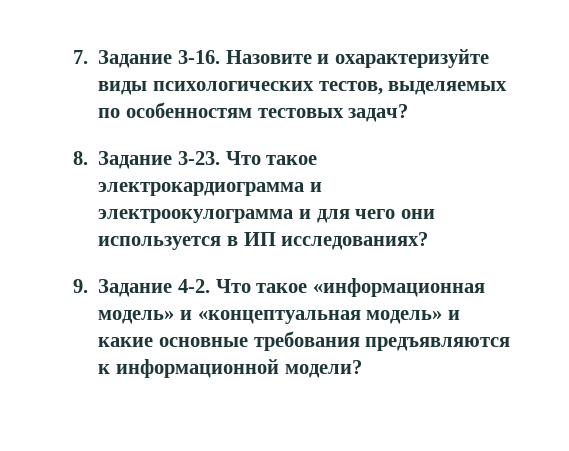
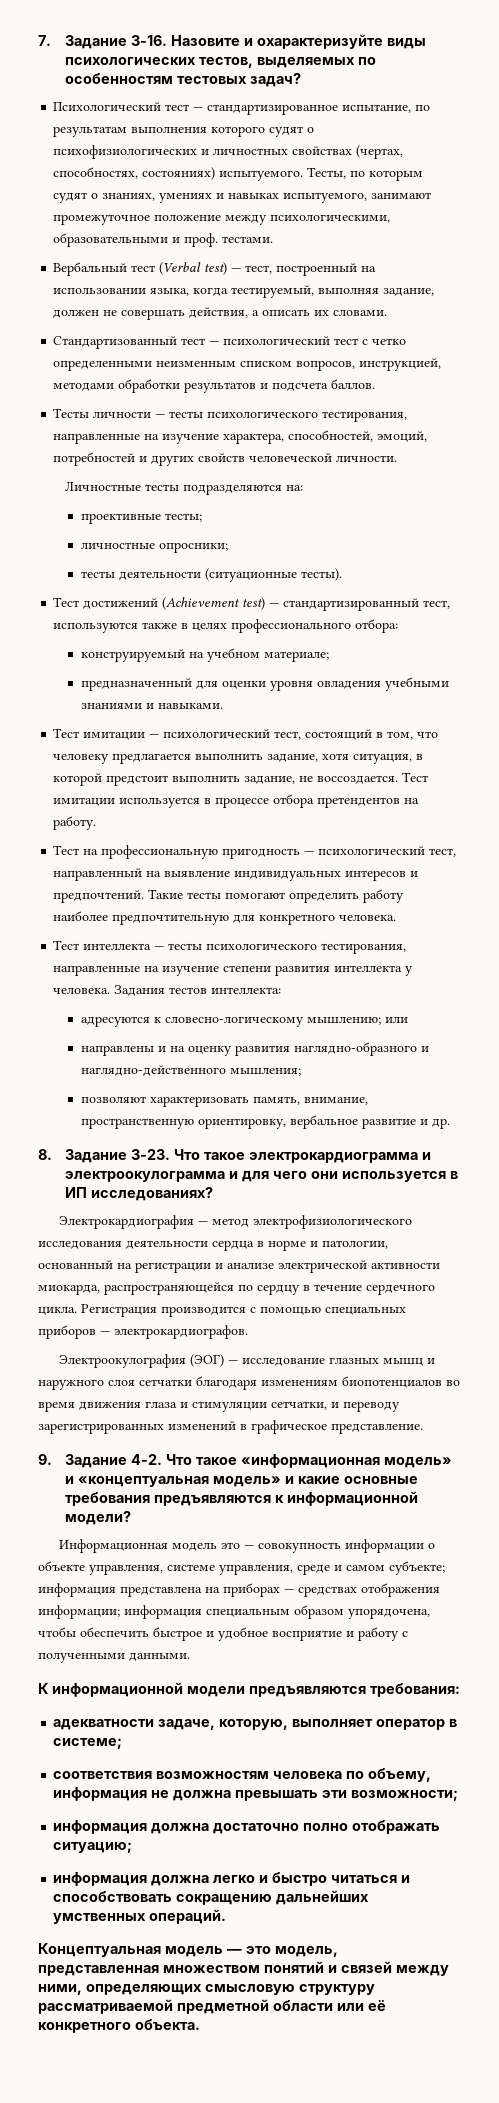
+ Психологический тест — стандартизированное испытание, по результатам выполнения которого судят о психофизиологических и личностных свойствах (чертах, способностях, состояниях) испытуемого. Тесты, по которым судят о знаниях, умениях и навыках испытуемого, занимают промежуточное положение между психологическими, образовательными и проф. тестами.
+ Вербальный тест (Verbal test) — тест, построенный на использовании языка, когда тестируемый, выполняя задание, должен не совершать действия, а описать их словами.
+ Стандартизованный тест — психологический тест с четко определенными неизменным списком вопросов, инструкцией, методами обработки результатов и подсчета баллов.
+ Тесты личности — тесты психологического тестирования, направленные на изучение характера, способностей, эмоций, потребностей и других свойств человеческой личности.
+ Личностные тесты подразделяются на:
+ проективные тесты;
+ личностные опросники;
+ тесты деятельности (ситуационные тесты).
+ Тест достижений (Achievement test) — стандартизированный тест, используются также в целях профессионального отбора:
+ конструируемый на учебном материале;
+ предназначенный для оценки уровня овладения учебными знаниями и навыками.
+ Тест имитации — психологический тест, состоящий в том, что человеку предлагается выполнить задание, хотя ситуация, в которой предстоит выполнить задание, не воссоздается. Тест имитации используется в процессе отбора претендентов на работу.
+ Тест на профессиональную пригодность — психологический тест, направленный на выявление индивидуальных интересов и предпочтений. Такие тесты помогают определить работу наиболее предпочтительную для конкретного человека.
+ Тест интеллекта — тесты психологического тестирования, направленные на изучение степени развития интеллекта у человека. Задания тестов интеллекта:
+ адресуются к словесно-логическому мышлению; или
+ направлены и на оценку развития наглядно-образного и наглядно-действенного мышления;
+ позволяют характеризовать память, внимание, пространственную ориентировку, вербальное развитие и др.
+ Электрокардиография — метод электрофизиологического исследования деятельности сердца в норме и патологии, основанный на регистрации и анализе электрической активности миокарда, распространяющейся по сердцу в течение сердечного цикла. Регистрация производится с помощью специальных приборов — электрокардиографов.
+ Электроокулография (ЭОГ) — исследование глазных мышц и наружного слоя сетчатки благодаря изменениям биопотенциалов во время движения глаза и стимуляции сетчатки, и переводу зарегистрированных изменений в графическое представление.
+ Информационная модель это — совокупность информации о объекте управления, системе управления, среде и самом субъекте; информация представлена на приборах — средствах отображения информации; информация специальным образом упорядочена, чтобы обеспечить быстрое и удобное восприятие и работу с полученными данными.
+ К информационной модели предъявляются требования:
+ адекватности задаче, которую, выполняет оператор в системе;
+ соответствия возможностям человека по объему, информация не должна превышать эти возможности;
+ информация должна достаточно полно отображать ситуацию;
+ информация должна легко и быстро читаться и способствовать сокращению дальнейших умственных операций.
+ Концептуальная модель — это модель, представленная множеством понятий и связей между ними, определяющих смысловую структуру рассматриваемой предметной области или её конкретного объекта.

